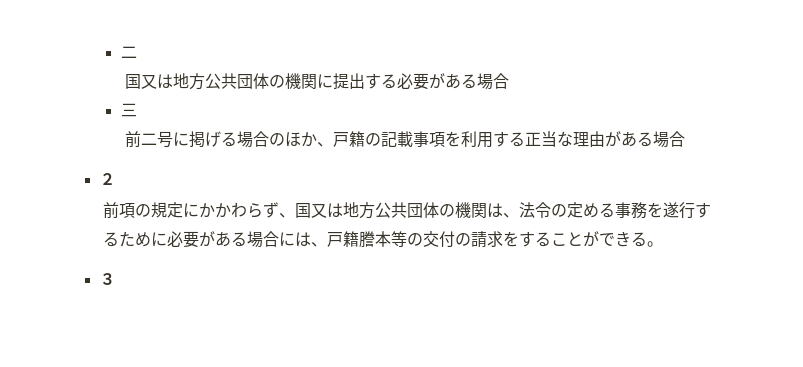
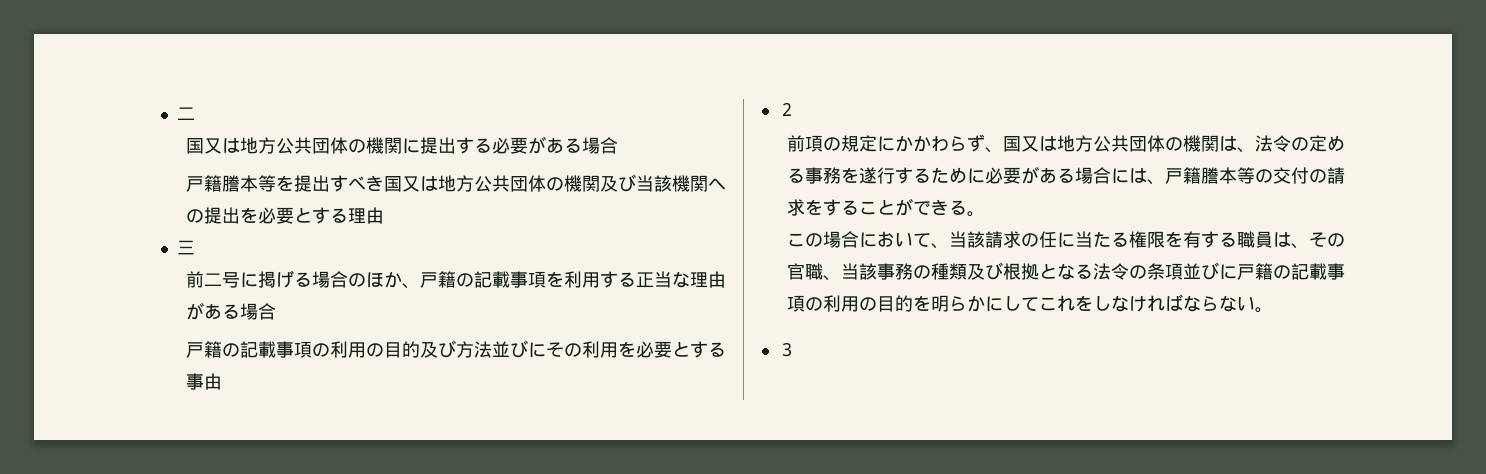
+ 戸籍謄本等を提出すべき国又は地方公共団体の機関及び当該機関への提出を必要とする理由
+ 戸籍の記載事項の利用の目的及び方法並びにその利用を必要とする事由
+ この場合において、当該請求の任に当たる権限を有する職員は、その官職、当該事務の種類及び根拠となる法令の条項並びに戸籍の記載事項の利用の目的を明らかにしてこれをしなければならない。

